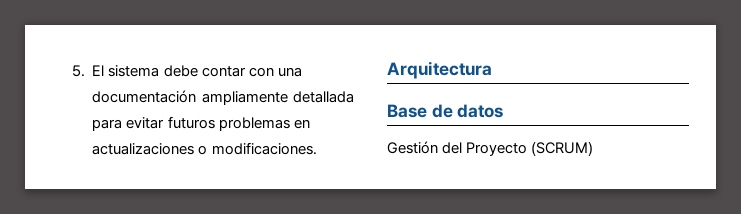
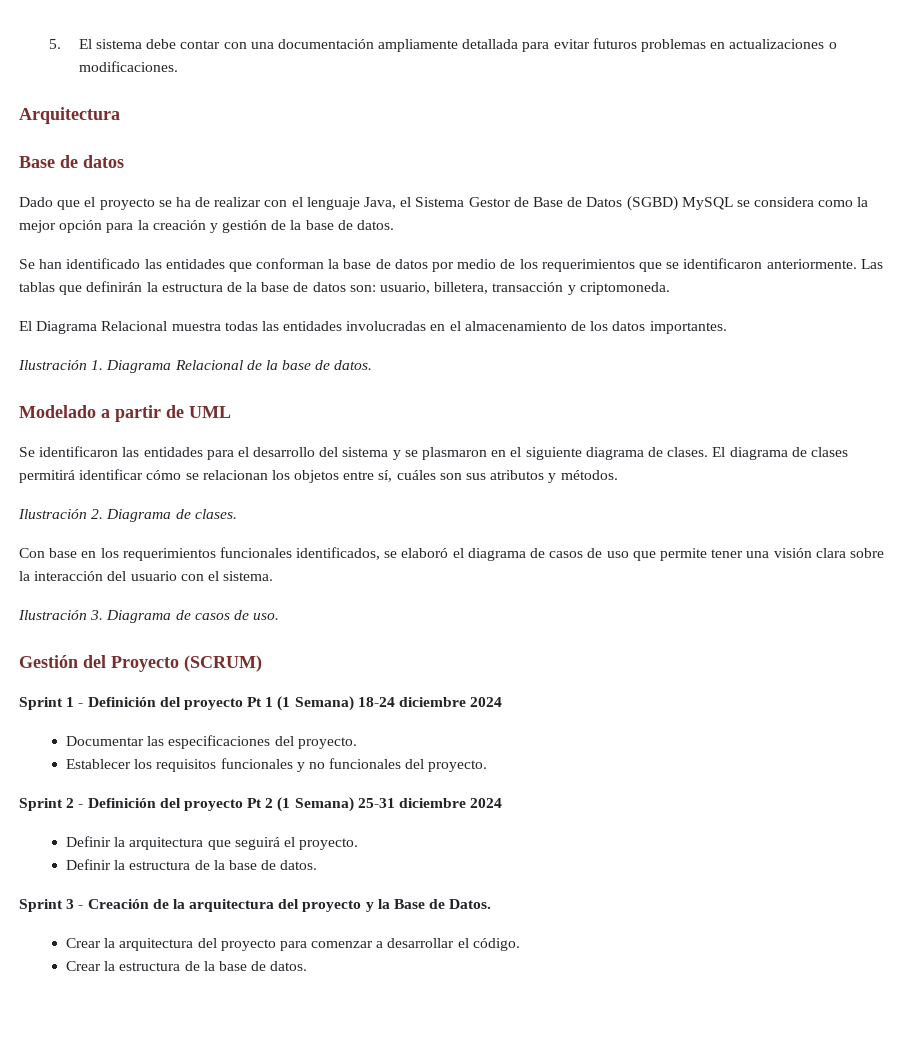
+ Dado que el proyecto se ha de realizar con el lenguaje Java, el Sistema Gestor de Base de Datos (SGBD) MySQL se considera como la mejor opción para la creación y gestión de la base de datos.
+ Se han identificado las entidades que conforman la base de datos por medio de los requerimientos que se identificaron anteriormente. Las tablas que definirán la estructura de la base de datos son: usuario, billetera, transacción y criptomoneda.
+ El Diagrama Relacional muestra todas las entidades involucradas en el almacenamiento de los datos importantes.
+ Ilustración 1. Diagrama Relacional de la base de datos.
+ Modelado a partir de UML
+ Se identificaron las entidades para el desarrollo del sistema y se plasmaron en el siguiente diagrama de clases. El diagrama de clases permitirá identificar cómo se relacionan los objetos entre sí, cuáles son sus atributos y métodos.
+ Ilustración 2. Diagrama de clases.
+ Con base en los requerimientos funcionales identificados, se elaboró el diagrama de casos de uso que permite tener una visión clara sobre la interacción del usuario con el sistema.
+ Ilustración 3. Diagrama de casos de uso.
  Gestión del Proyecto (SCRUM)
+ Sprint 1 - Definición del proyecto Pt 1 (1 Semana) 18-24 diciembre 2024
+ Documentar las especificaciones del proyecto.
+ Establecer los requisitos funcionales y no funcionales del proyecto.
+ Sprint 2 - Definición del proyecto Pt 2 (1 Semana) 25-31 diciembre 2024
+ Definir la arquitectura que seguirá el proyecto.
+ Definir la estructura de la base de datos.
+ Sprint 3 - Creación de la arquitectura del proyecto y la Base de Datos.
+ Crear la arquitectura del proyecto para comenzar a desarrollar el código.
+ Crear la estructura de la base de datos.

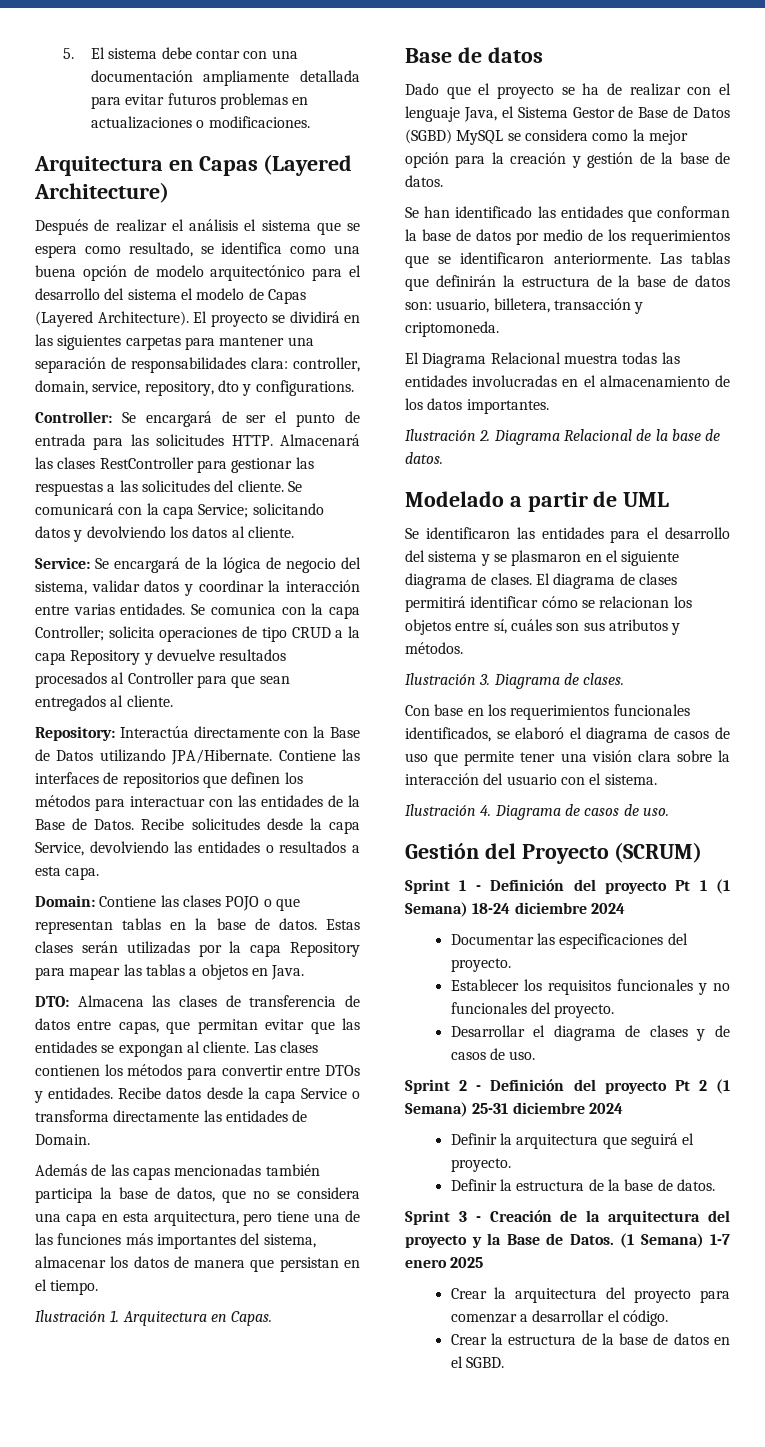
- Arquitectura
+ Arquitectura en Capas (Layered Architecture)
+ Después de realizar el análisis el sistema que se espera como resultado, se identifica como una buena opción de modelo arquitectónico para el desarrollo del sistema el modelo de Capas (Layered Architecture). El proyecto se dividirá en las siguientes carpetas para mantener una separación de responsabilidades clara: controller, domain, service, repository, dto y configurations.
+ Controller: Se encargará de ser el punto de entrada para las solicitudes HTTP. Almacenará las clases RestController para gestionar las respuestas a las solicitudes del cliente. Se comunicará con la capa Service; solicitando datos y devolviendo los datos al cliente.
+ Service: Se encargará de la lógica de negocio del sistema, validar datos y coordinar la interacción entre varias entidades. Se comunica con la capa Controller; solicita operaciones de tipo CRUD a la capa Repository y devuelve resultados procesados al Controller para que sean entregados al cliente.
+ Repository: Interactúa directamente con la Base de Datos utilizando JPA/Hibernate. Contiene las interfaces de repositorios que definen los métodos para interactuar con las entidades de la Base de Datos. Recibe solicitudes desde la capa Service, devolviendo las entidades o resultados a esta capa.
+ Domain: Contiene las clases POJO o que representan tablas en la base de datos. Estas clases serán utilizadas por la capa Repository para mapear las tablas a objetos en Java.
+ DTO: Almacena las clases de transferencia de datos entre capas, que permitan evitar que las entidades se expongan al cliente. Las clases contienen los métodos para convertir entre DTOs y entidades. Recibe datos desde la capa Service o transforma directamente las entidades de Domain.
+ Además de las capas mencionadas también participa la base de datos, que no se considera una capa en esta arquitectura, pero tiene una de las funciones más importantes del sistema, almacenar los datos de manera que persistan en el tiempo.
+ Ilustración 1. Arquitectura en Capas.
- Ilustración 1. Diagrama Relacional de la base de datos.
+ Ilustración 2. Diagrama Relacional de la base de datos.
- Ilustración 2. Diagrama de clases.
+ Ilustración 3. Diagrama de clases.
- Ilustración 3. Diagrama de casos de uso.
+ Ilustración 4. Diagrama de casos de uso.
+ Desarrollar el diagrama de clases y de casos de uso.
+ (1 Semana) 1-7 enero 2025
- Crear la estructura de la base de datos.
+ Crear la estructura de la base de datos en el SGBD.

